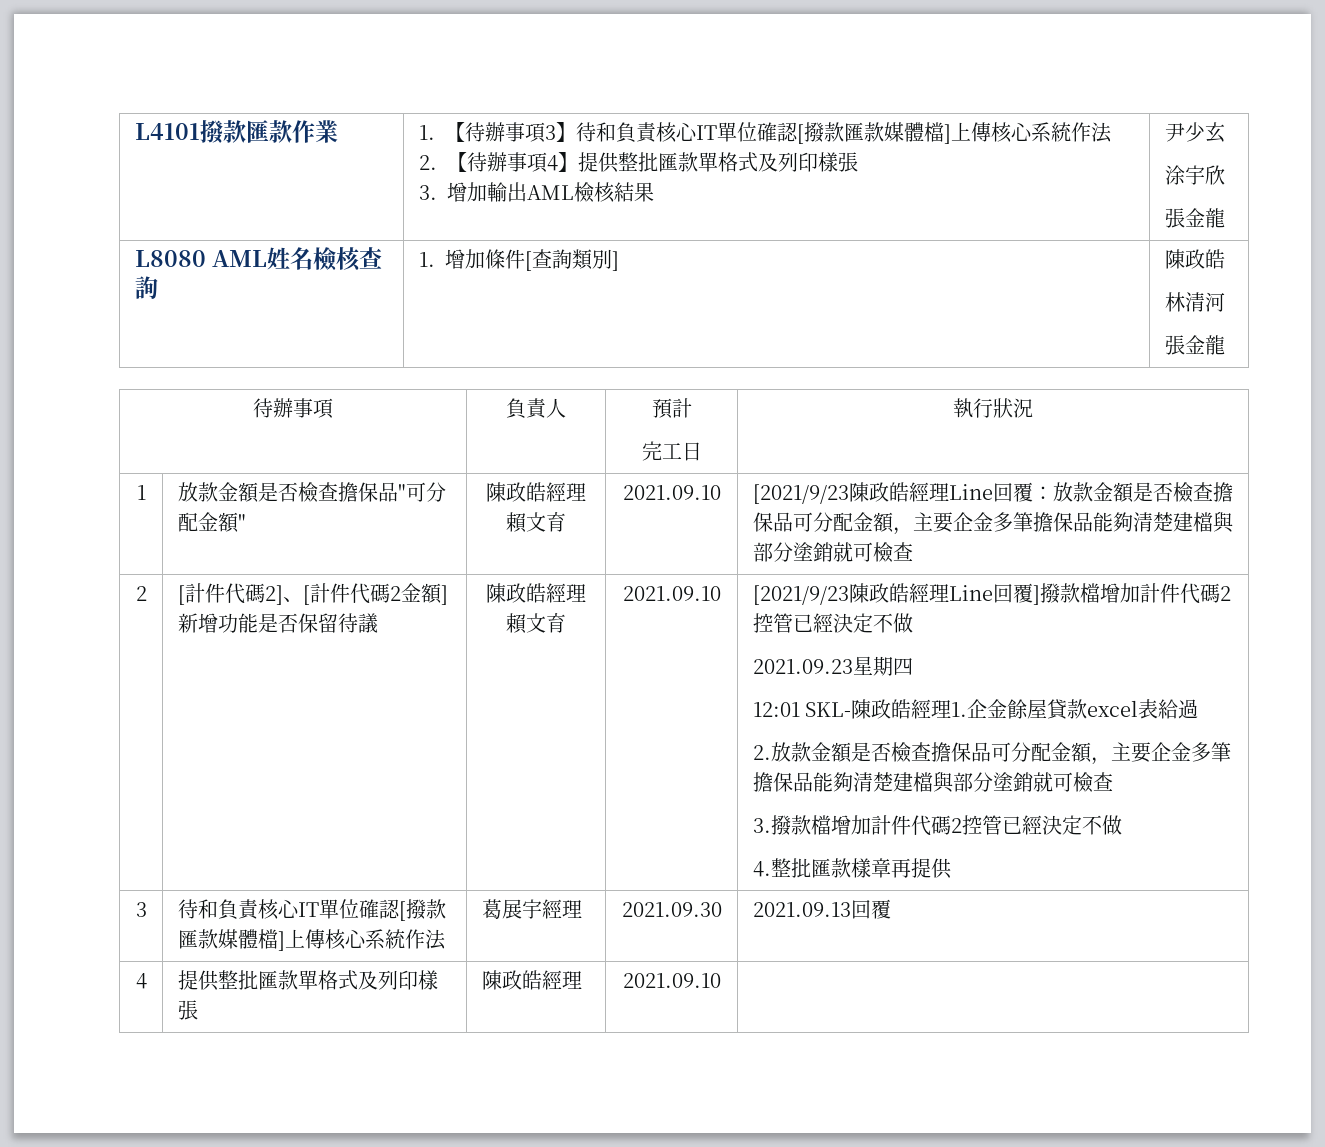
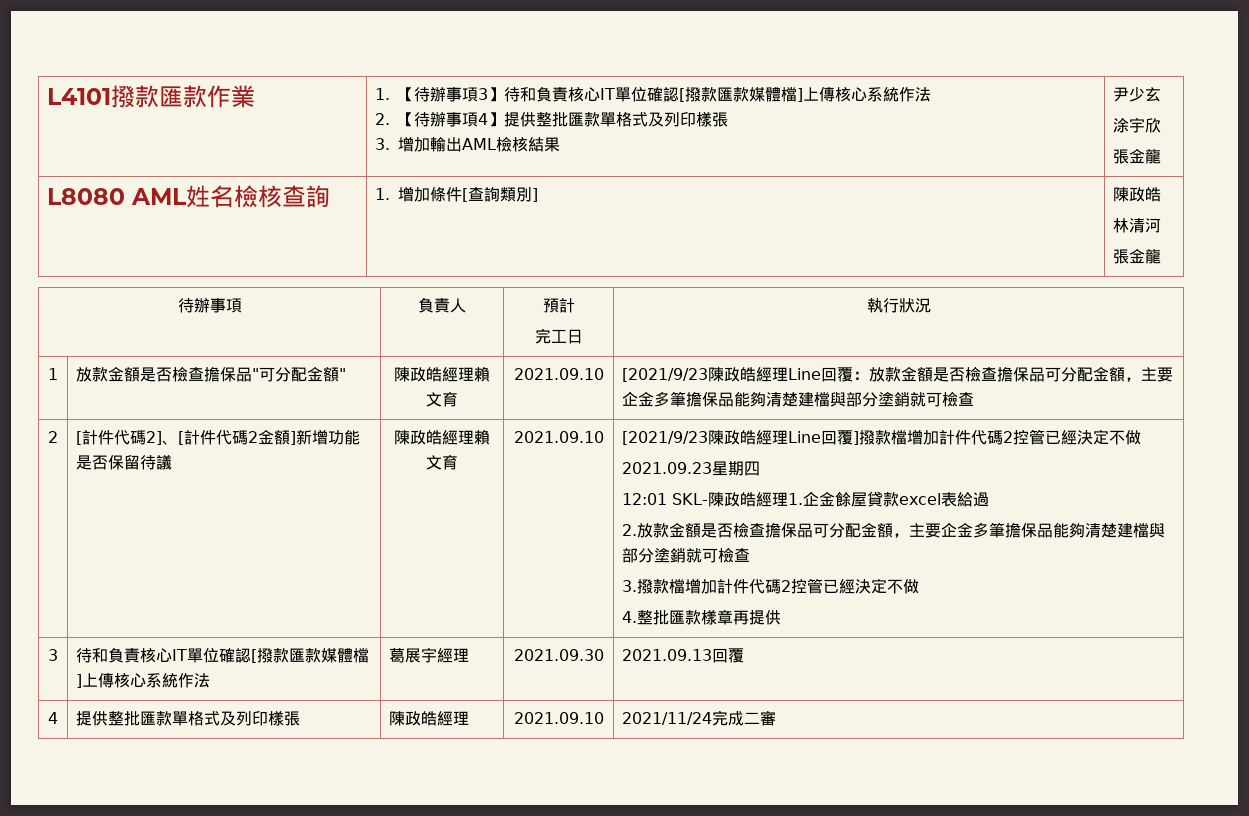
- 4 | 提供整批匯款單格式及列印樣張 | 陳政皓經理 | 2021.09.10 |
+ 4 | 提供整批匯款單格式及列印樣張 | 陳政皓經理 | 2021.09.10 | 2021/11/24完成二審

